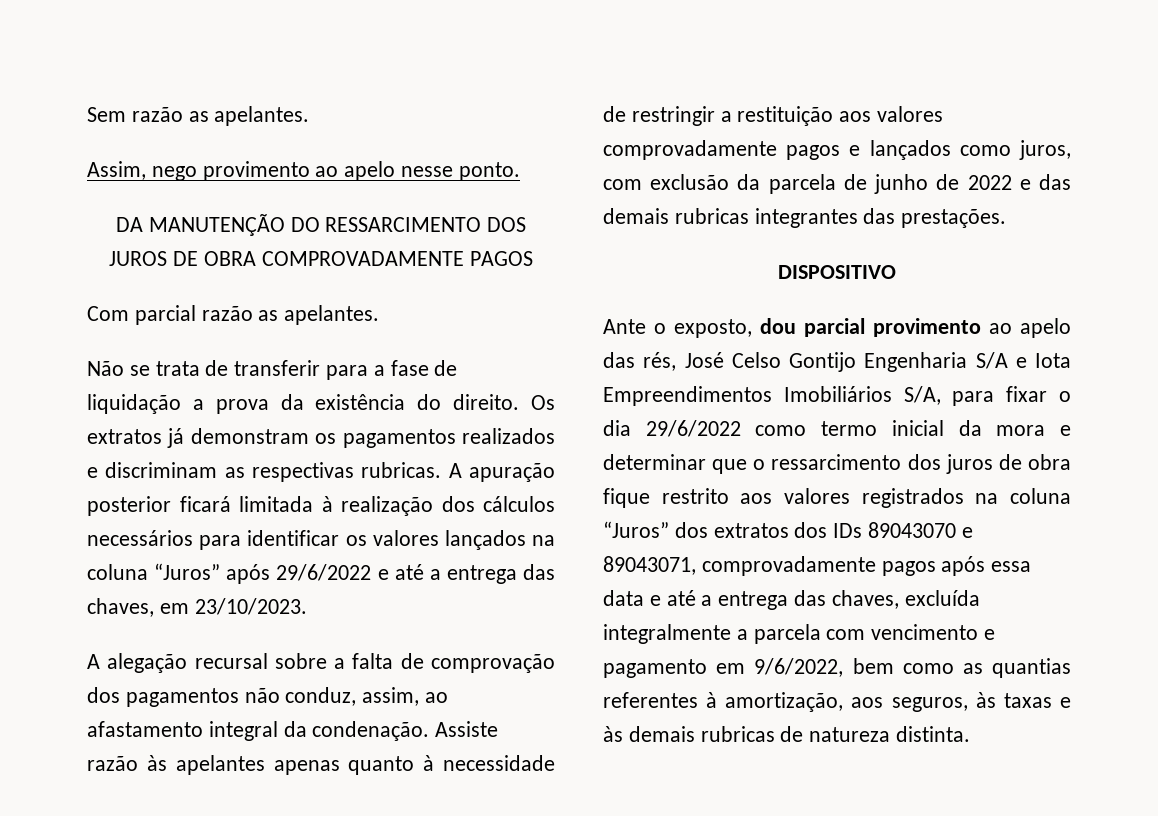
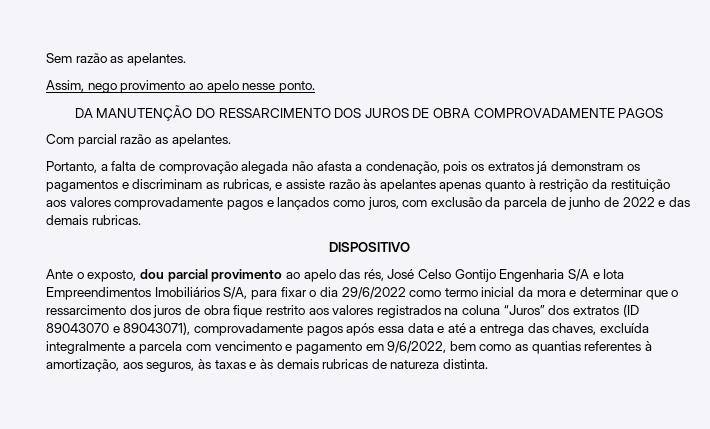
- Não se trata de transferir para a fase de liquidação a prova da existência do direito. Os extratos já demonstram os pagamentos realizados e discriminam as respectivas rubricas. A apuração posterior ficará limitada à realização dos cálculos necessários para identificar os valores lançados na coluna “Juros” após 29/6/2022 e até a entrega das chaves, em 23/10/2023.
- A alegação recursal sobre a falta de comprovação dos pagamentos não conduz, assim, ao afastamento integral da condenação. Assiste razão às apelantes apenas quanto à necessidade de restringir a restituição aos valores comprovadamente pagos e lançados como juros, com exclusão da parcela de junho de 2022 e das demais rubricas integrantes das prestações.
+ Portanto, a falta de comprovação alegada não afasta a condenação, pois os extratos já demonstram os pagamentos e discriminam as rubricas, e assiste razão às apelantes apenas quanto à restrição da restituição aos valores comprovadamente pagos e lançados como juros, com exclusão da parcela de junho de 2022 e das demais rubricas.
- Ante o exposto, dou parcial provimento ao apelo das rés, José Celso Gontijo Engenharia S/A e Iota Empreendimentos Imobiliários S/A, para fixar o dia 29/6/2022 como termo inicial da mora e determinar que o ressarcimento dos juros de obra fique restrito aos valores registrados na coluna “Juros” dos extratos dos IDs 89043070 e 89043071, comprovadamente pagos após essa data e até a entrega das chaves, excluída integralmente a parcela com vencimento e pagamento em 9/6/2022, bem como as quantias referentes à amortização, aos seguros, às taxas e às demais rubricas de natureza distinta.
+ Ante o exposto, dou parcial provimento ao apelo das rés, José Celso Gontijo Engenharia S/A e Iota Empreendimentos Imobiliários S/A, para fixar o dia 29/6/2022 como termo inicial da mora e determinar que o ressarcimento dos juros de obra fique restrito aos valores registrados na coluna “Juros” dos extratos (ID 89043070 e 89043071), comprovadamente pagos após essa data e até a entrega das chaves, excluída integralmente a parcela com vencimento e pagamento em 9/6/2022, bem como as quantias referentes à amortização, aos seguros, às taxas e às demais rubricas de natureza distinta.

